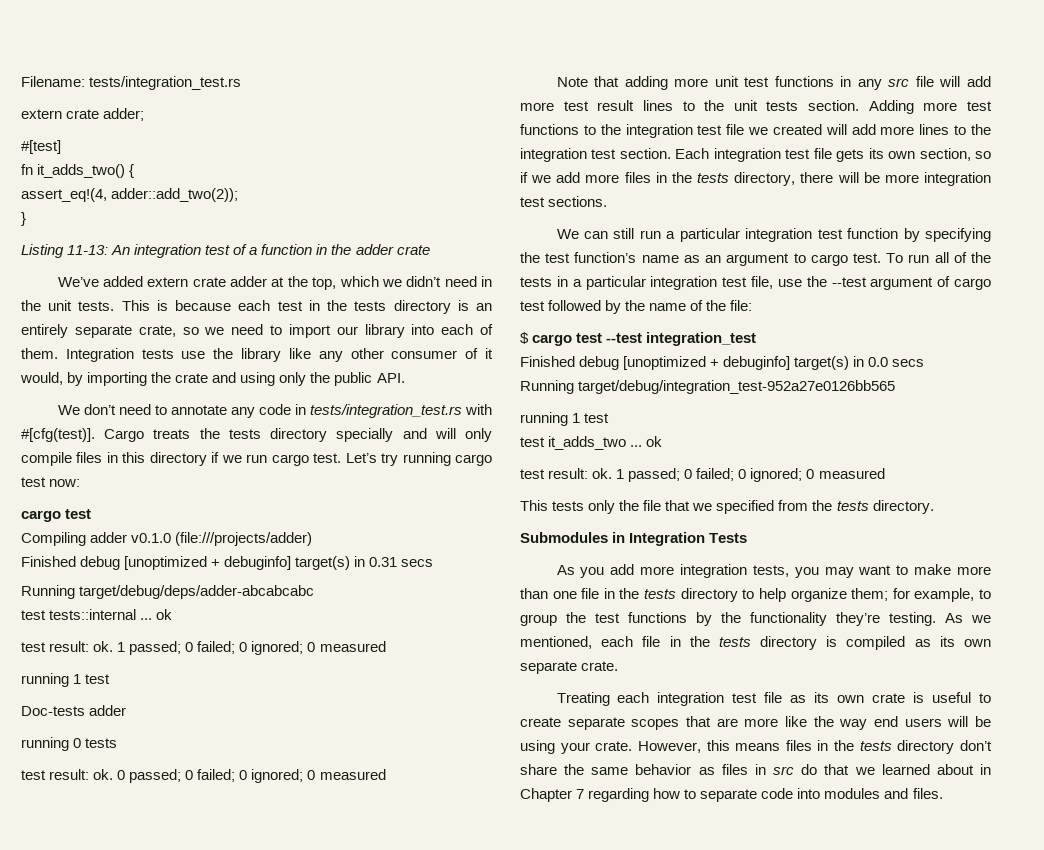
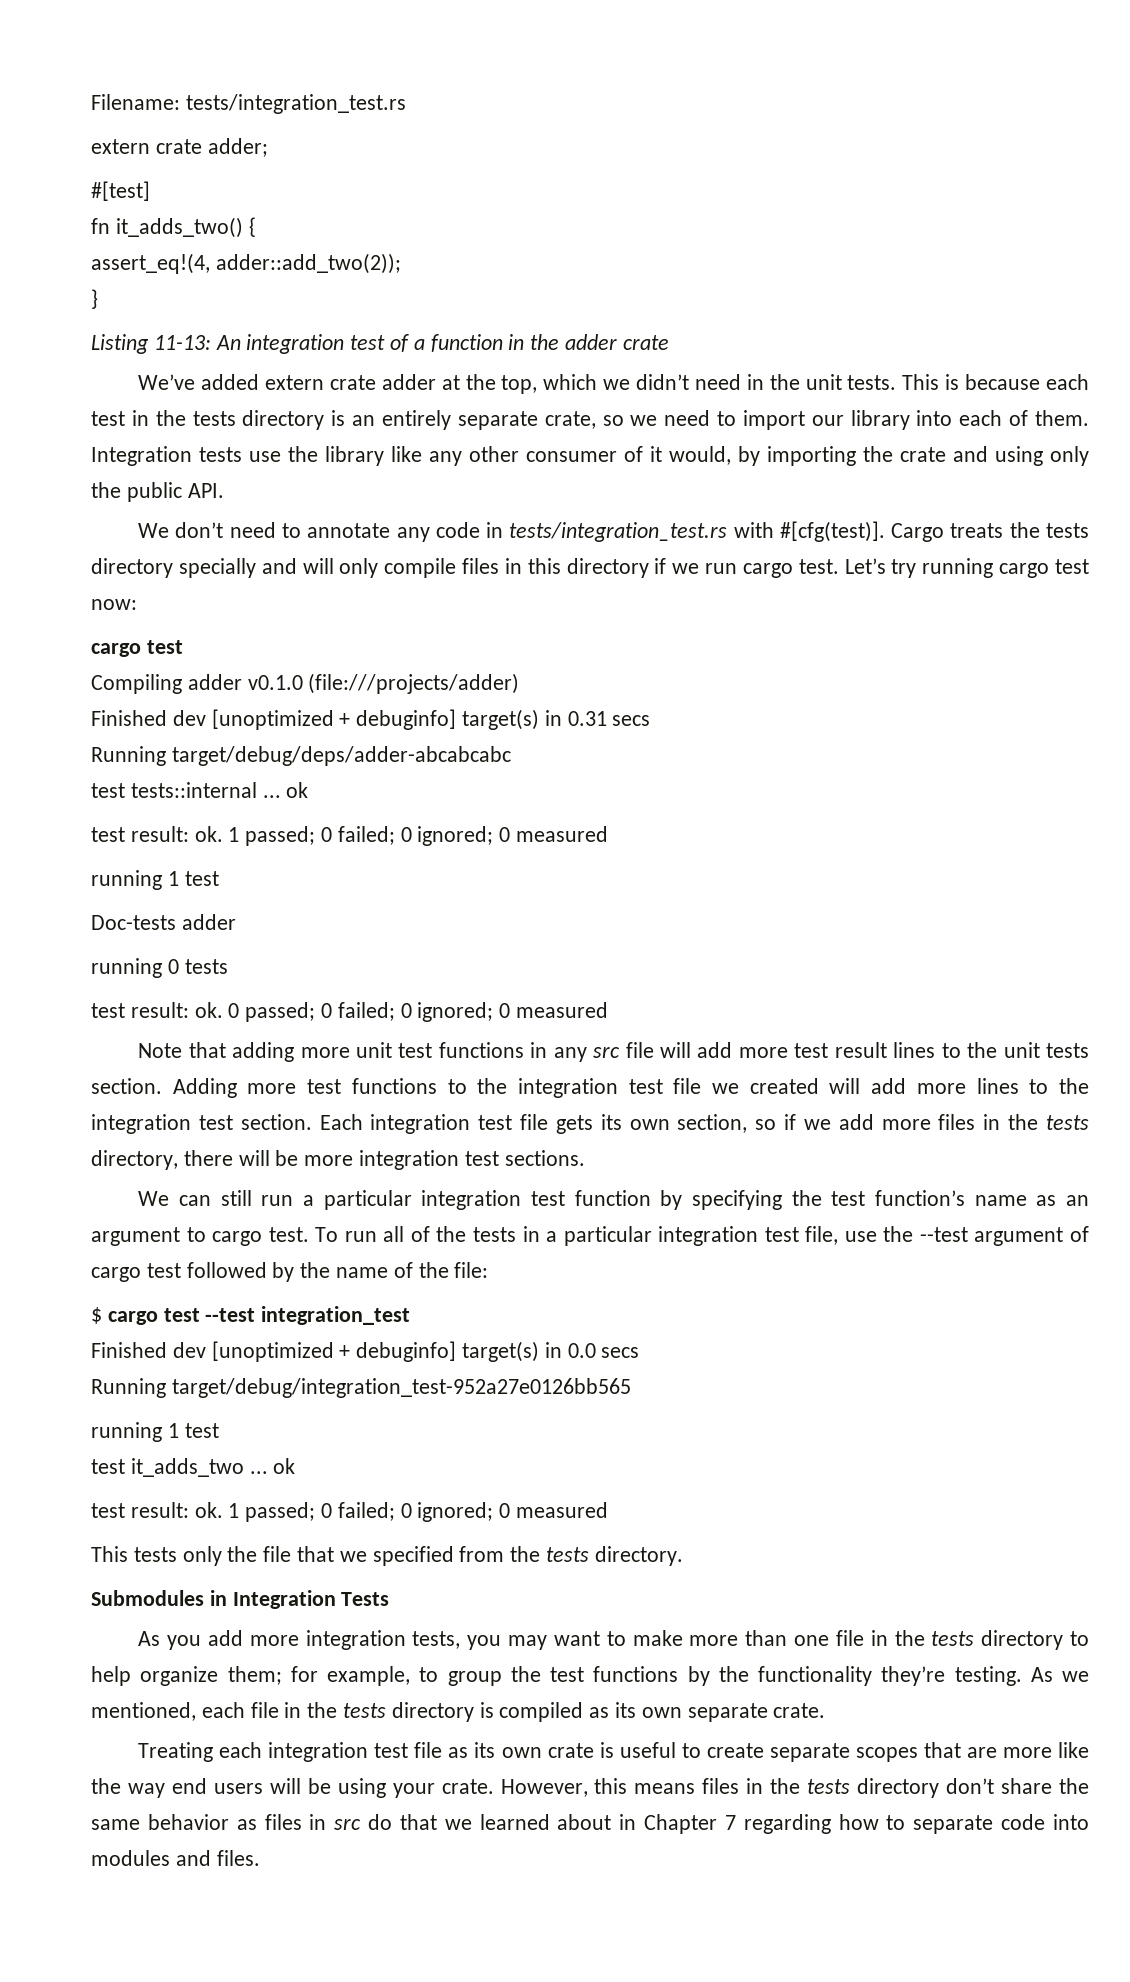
- Finished debug [unoptimized + debuginfo] target(s) in 0.31 secs
+ Finished dev [unoptimized + debuginfo] target(s) in 0.31 secs
- Finished debug [unoptimized + debuginfo] target(s) in 0.0 secs
+ Finished dev [unoptimized + debuginfo] target(s) in 0.0 secs

